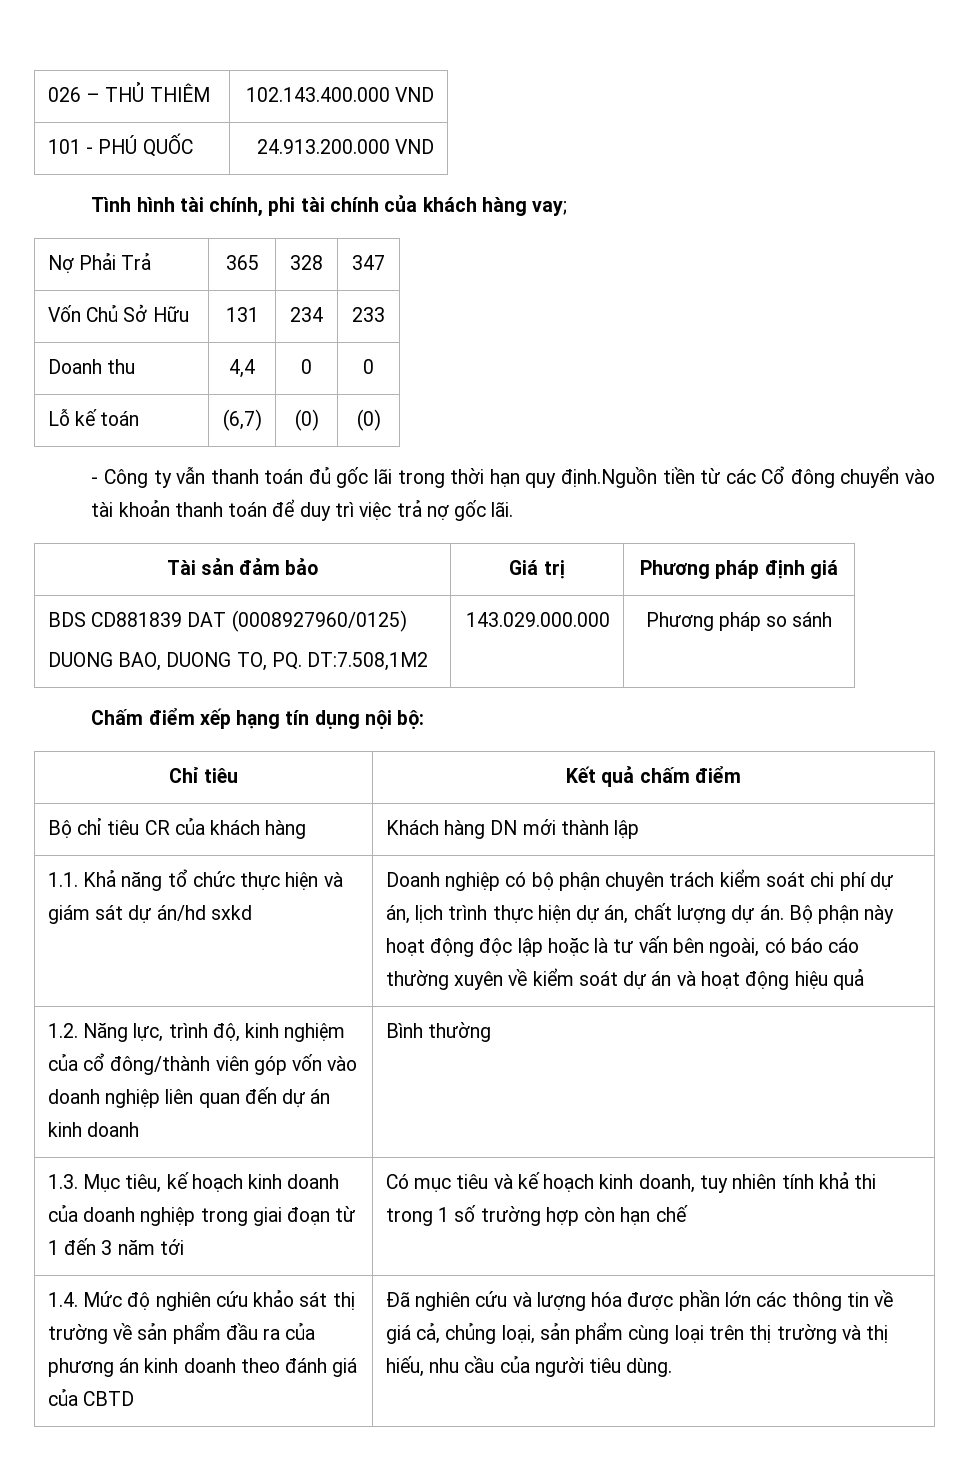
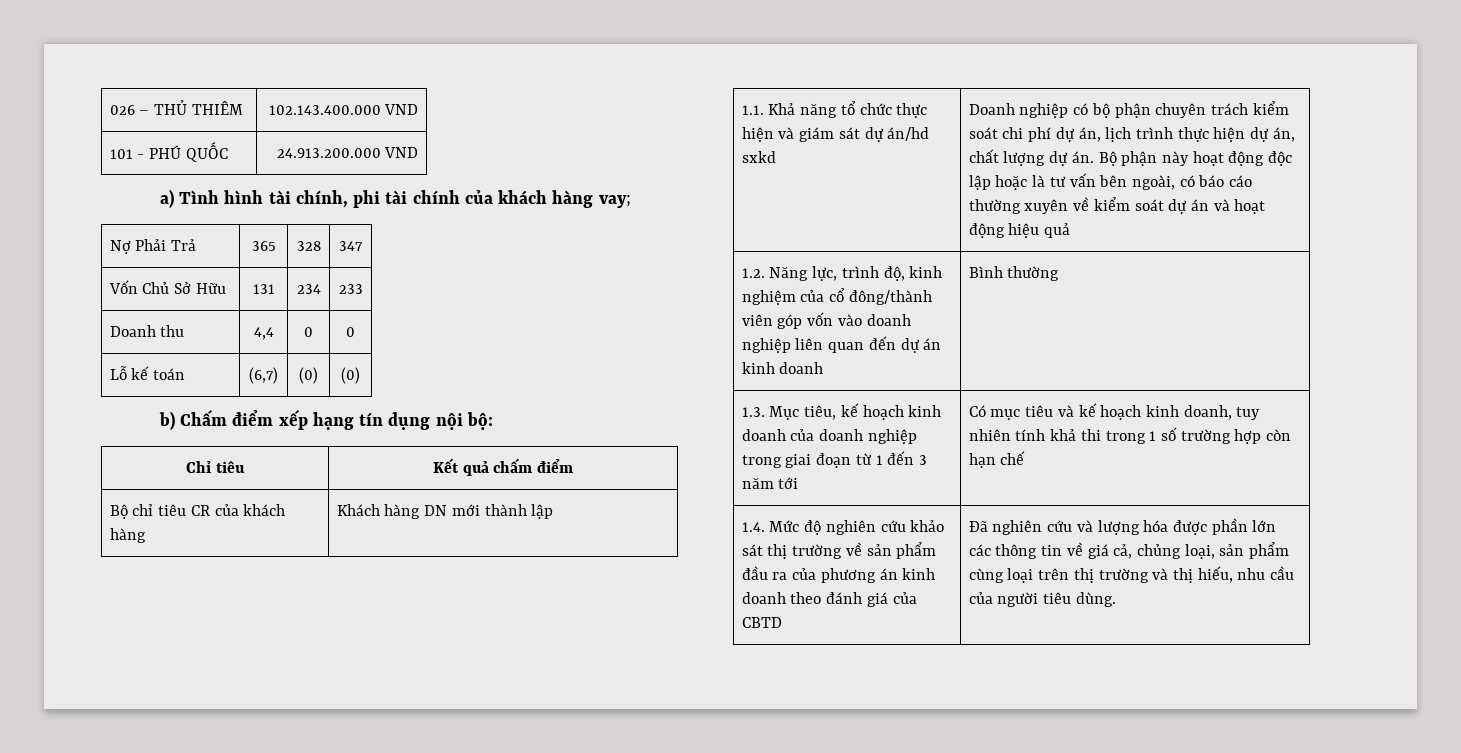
- Tình hình tài chính, phi tài chính của khách hàng vay;
+ a) Tình hình tài chính, phi tài chính của khách hàng vay;
- - Công ty vẫn thanh toán đủ gốc lãi trong thời hạn quy định.Nguồn tiền từ các Cổ đông chuyển vào tài khoản thanh toán để duy trì việc trả nợ gốc lãi.
- Tài sản đảm bảo | Giá trị | Phương pháp định giá
- BDS CD881839 DAT (0008927960/0125)
- DUONG BAO, DUONG TO, PQ. DT:7.508,1M2 | 143.029.000.000 | Phương pháp so sánh
- Chấm điểm xếp hạng tín dụng nội bộ:
+ b) Chấm điểm xếp hạng tín dụng nội bộ:

